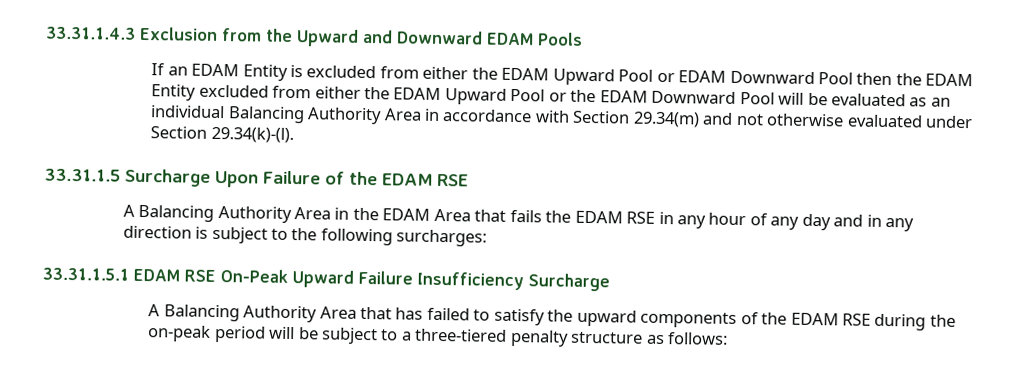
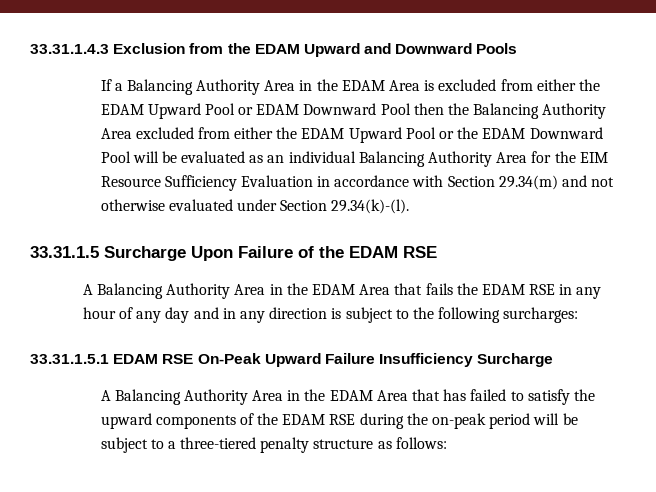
- 33.31.1.4.3 Exclusion from the Upward and Downward EDAM Pools
+ 33.31.1.4.3 Exclusion from the EDAM Upward and Downward Pools
- If an EDAM Entity is excluded from either the EDAM Upward Pool or EDAM Downward Pool then the EDAM Entity excluded from either the EDAM Upward Pool or the EDAM Downward Pool will be evaluated as an individual Balancing Authority Area in accordance with Section 29.34(m) and not otherwise evaluated under Section 29.34(k)-(l).
+ If a Balancing Authority Area in the EDAM Area is excluded from either the EDAM Upward Pool or EDAM Downward Pool then the Balancing Authority Area excluded from either the EDAM Upward Pool or the EDAM Downward Pool will be evaluated as an individual Balancing Authority Area for the EIM Resource Sufficiency Evaluation in accordance with Section 29.34(m) and not otherwise evaluated under Section 29.34(k)-(l).
- A Balancing Authority Area that has failed to satisfy the upward components of the EDAM RSE during the on-peak period will be subject to a three-tiered penalty structure as follows:
+ A Balancing Authority Area in the EDAM Area that has failed to satisfy the upward components of the EDAM RSE during the on-peak period will be subject to a three-tiered penalty structure as follows:

